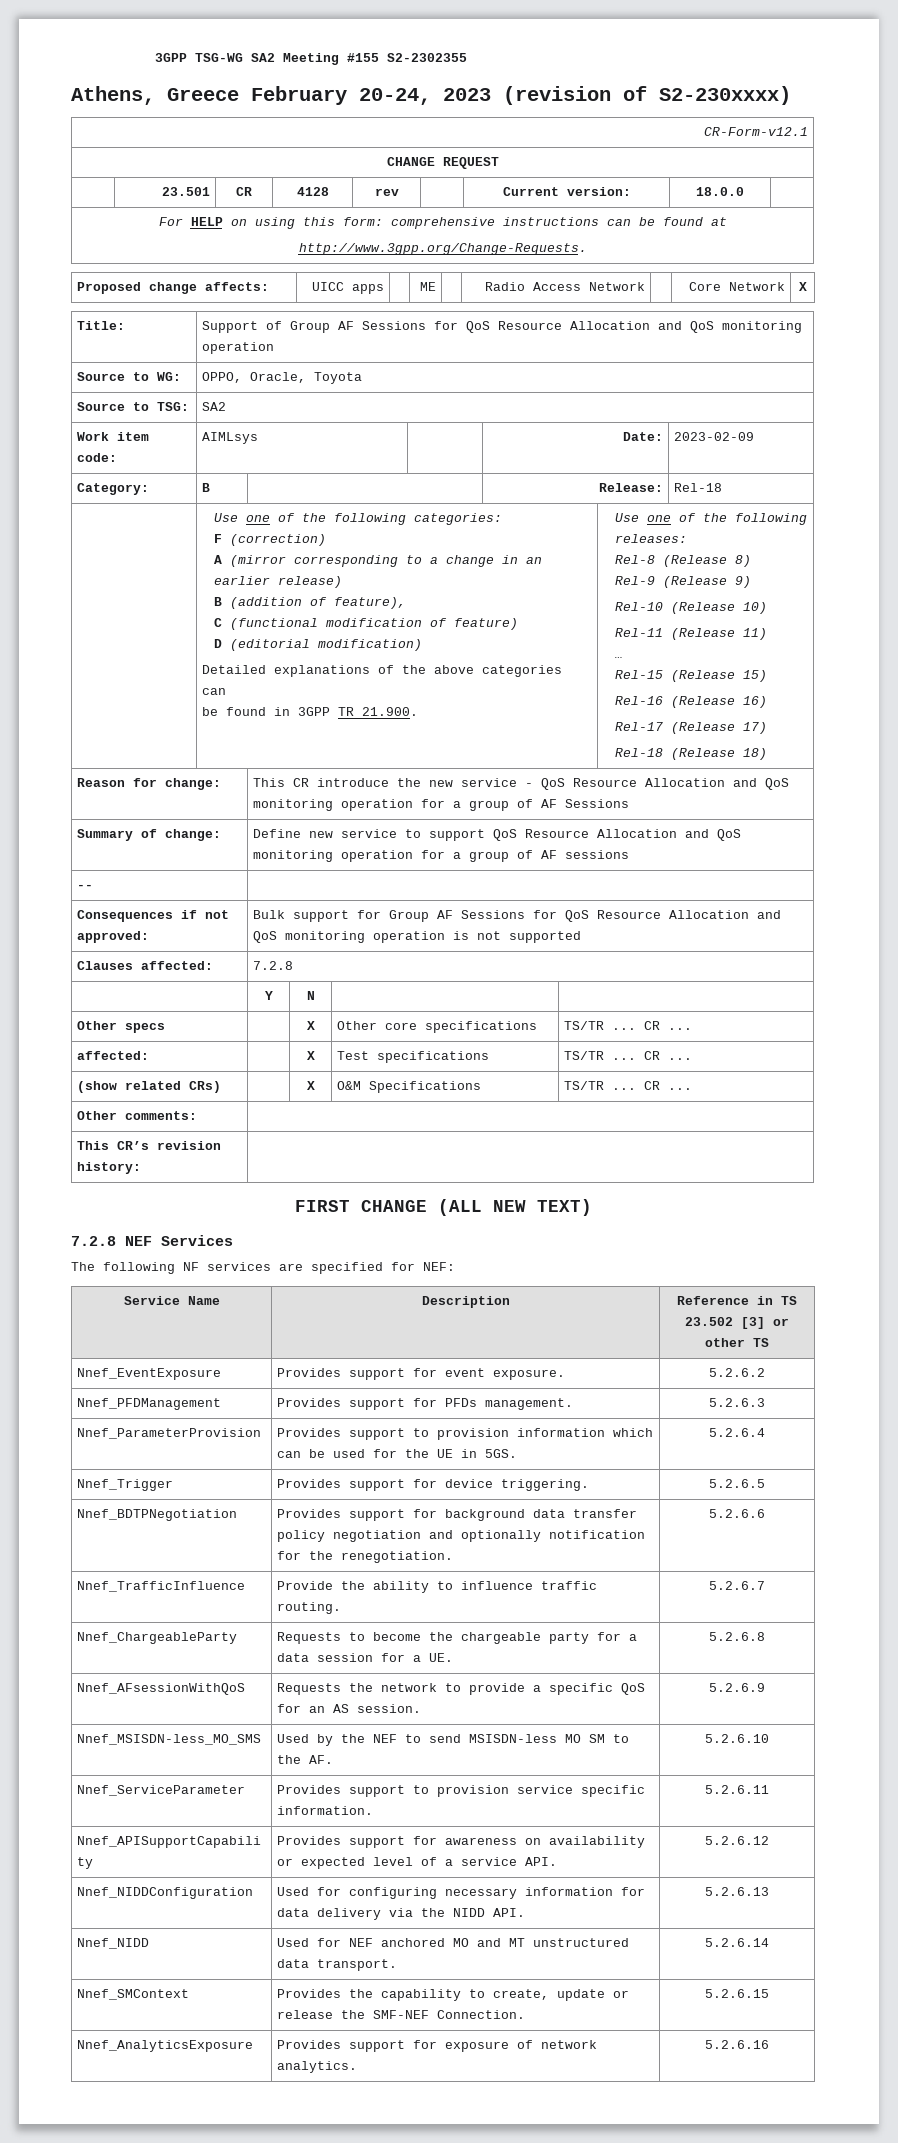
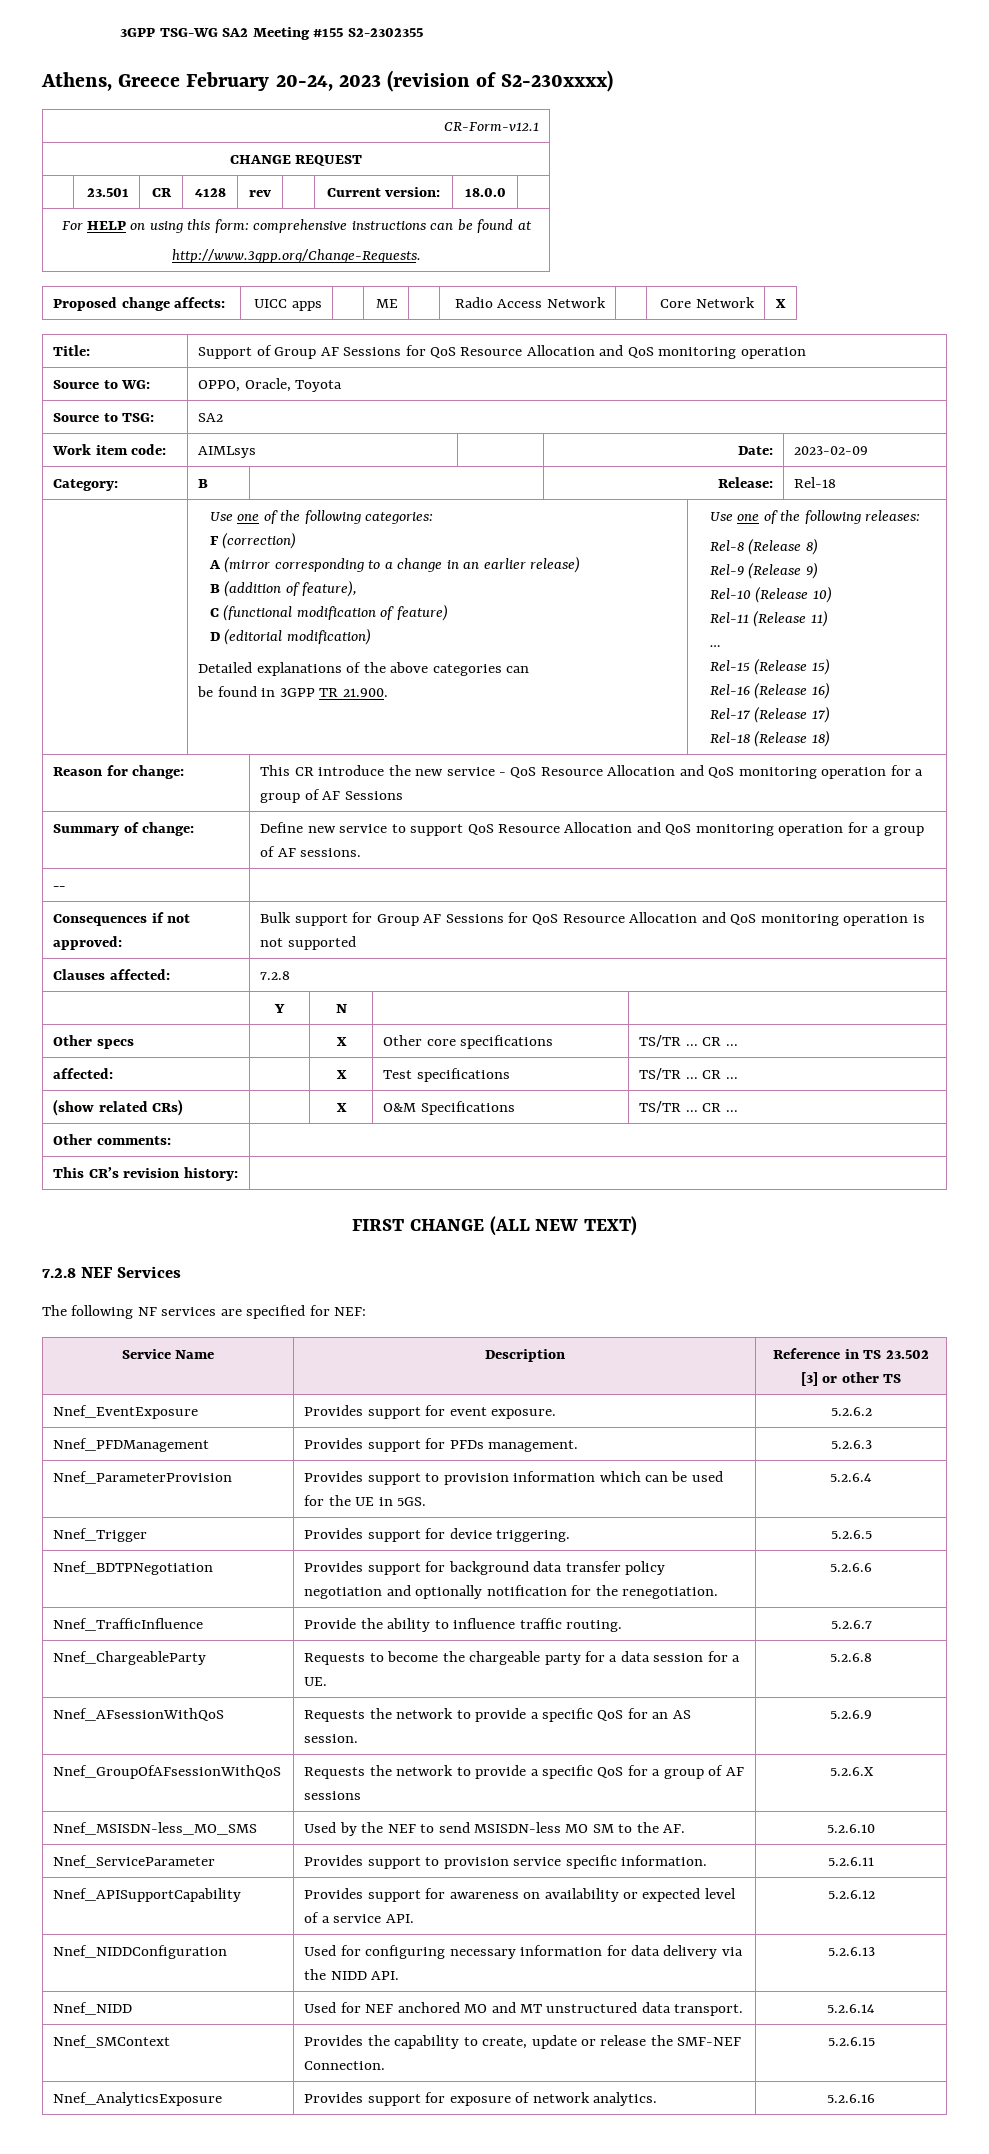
- Summary of change: | Define new service to support QoS Resource Allocation and QoS monitoring operation for a group of AF sessions
+ Summary of change: | Define new service to support QoS Resource Allocation and QoS monitoring operation for a group of AF sessions.
+ Nnef_GroupOfAFsessionWithQoS | Requests the network to provide a specific QoS for a group of AF sessions | 5.2.6.X

